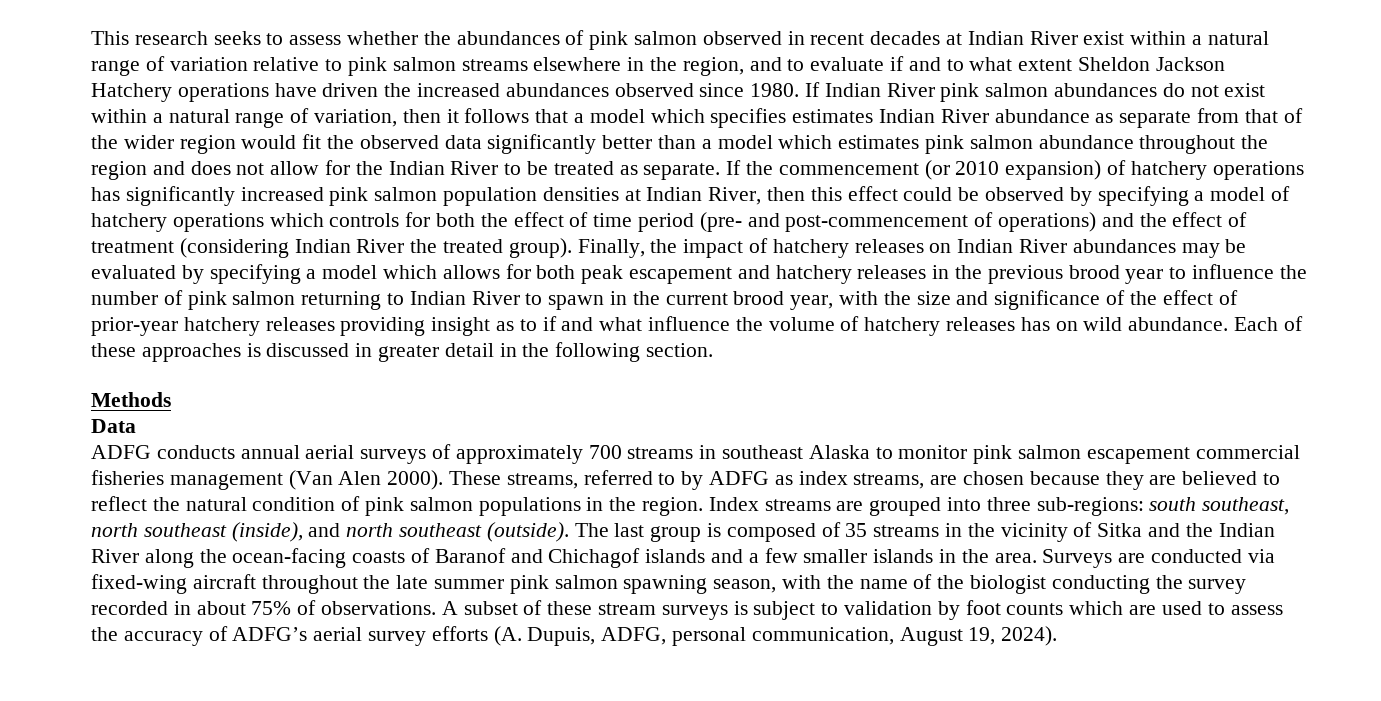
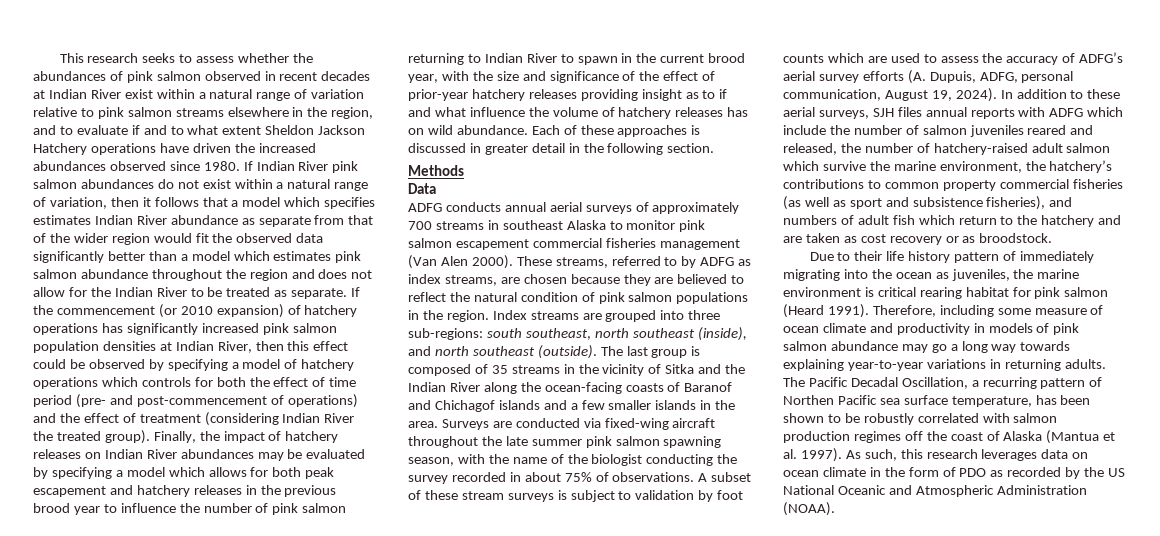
+ In addition to these aerial surveys, SJH files annual reports with ADFG which include the number of salmon juveniles reared and released, the number of hatchery-raised adult salmon which survive the marine environment, the hatchery’s contributions to common property commercial fisheries (as well as sport and subsistence fisheries), and numbers of adult fish which return to the hatchery and are taken as cost recovery or as broodstock.
+ Due to their life history pattern of immediately migrating into the ocean as juveniles, the marine environment is critical rearing habitat for pink salmon (Heard 1991). Therefore, including some measure of ocean climate and productivity in models of pink salmon abundance may go a long way towards explaining year-to-year variations in returning adults. The Pacific Decadal Oscillation, a recurring pattern of Northen Pacific sea surface temperature, has been shown to be robustly correlated with salmon production regimes off the coast of Alaska (Mantua et al. 1997). As such, this research leverages data on ocean climate in the form of PDO as recorded by the US National Oceanic and Atmospheric Administration (NOAA).

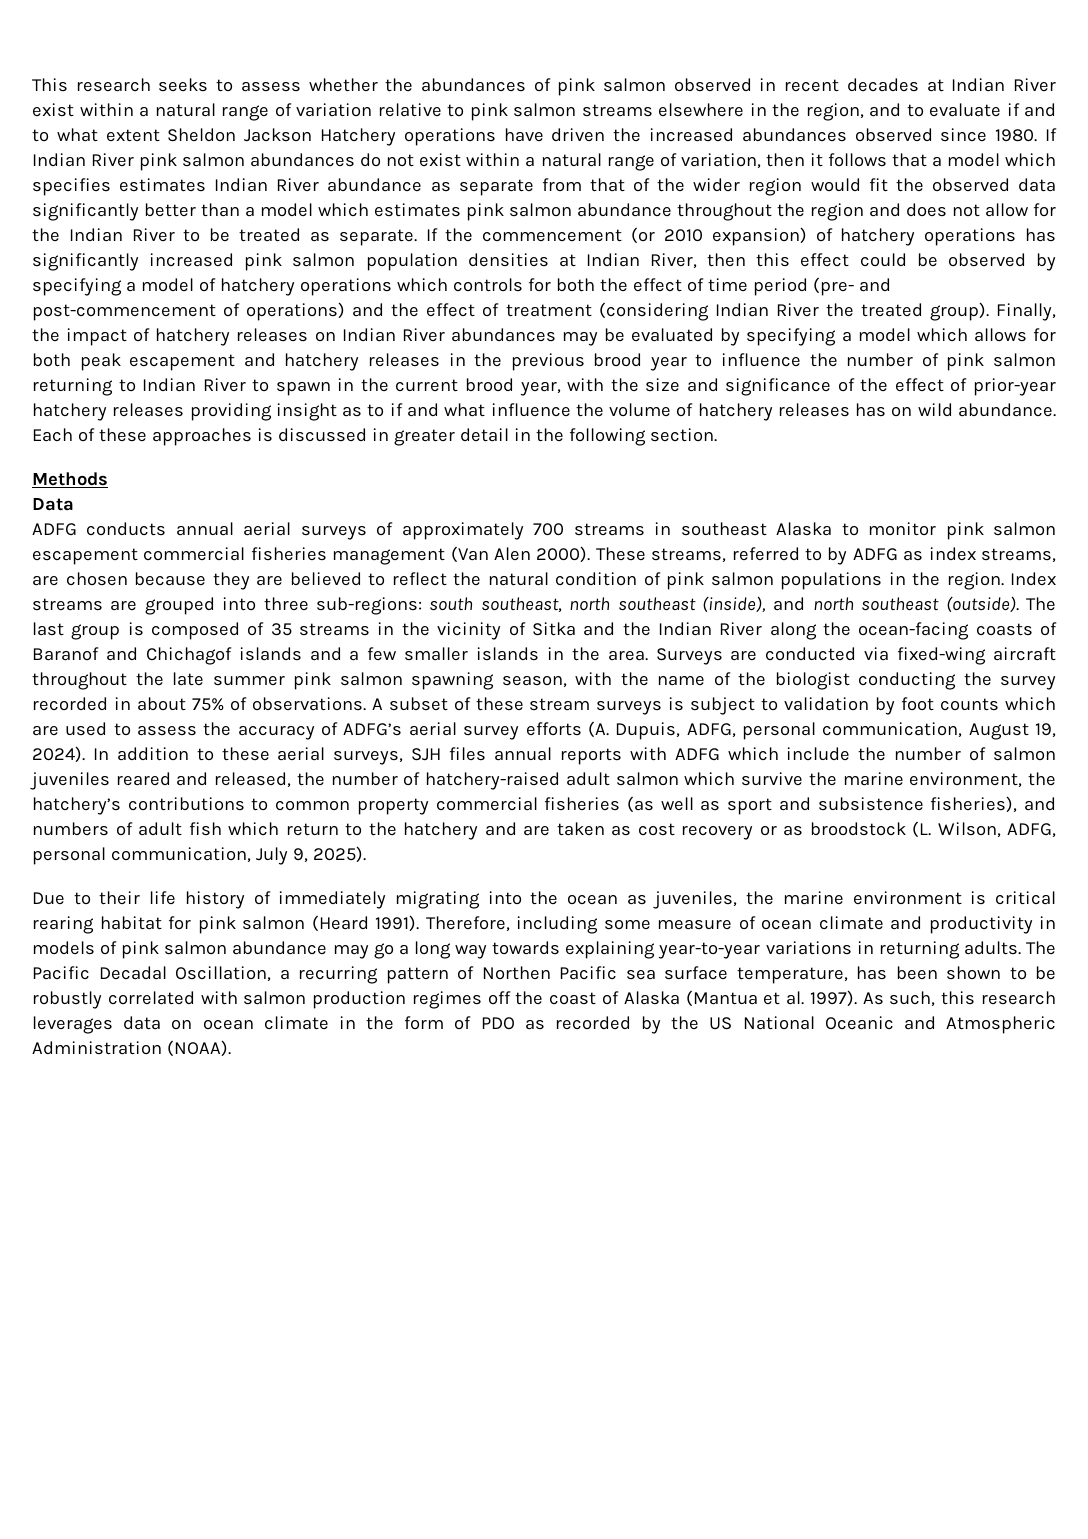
- In addition to these aerial surveys, SJH files annual reports with ADFG which include the number of salmon juveniles reared and released, the number of hatchery-raised adult salmon which survive the marine environment, the hatchery’s contributions to common property commercial fisheries (as well as sport and subsistence fisheries), and numbers of adult fish which return to the hatchery and are taken as cost recovery or as broodstock.
+ In addition to these aerial surveys, SJH files annual reports with ADFG which include the number of salmon juveniles reared and released, the number of hatchery-raised adult salmon which survive the marine environment, the hatchery’s contributions to common property commercial fisheries (as well as sport and subsistence fisheries), and numbers of adult fish which return to the hatchery and are taken as cost recovery or as broodstock (L. Wilson, ADFG, personal communication, July 9, 2025).
- Due to their life history pattern of immediately migrating into the ocean as juveniles, the marine environment is critical rearing habitat for pink salmon (Heard 1991).
+ Due to their life history of immediately migrating into the ocean as juveniles, the marine environment is critical rearing habitat for pink salmon (Heard 1991).

